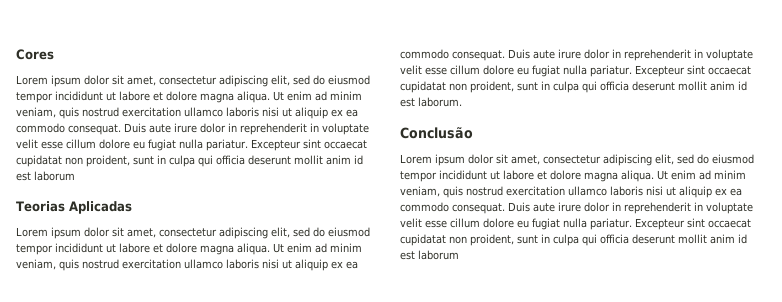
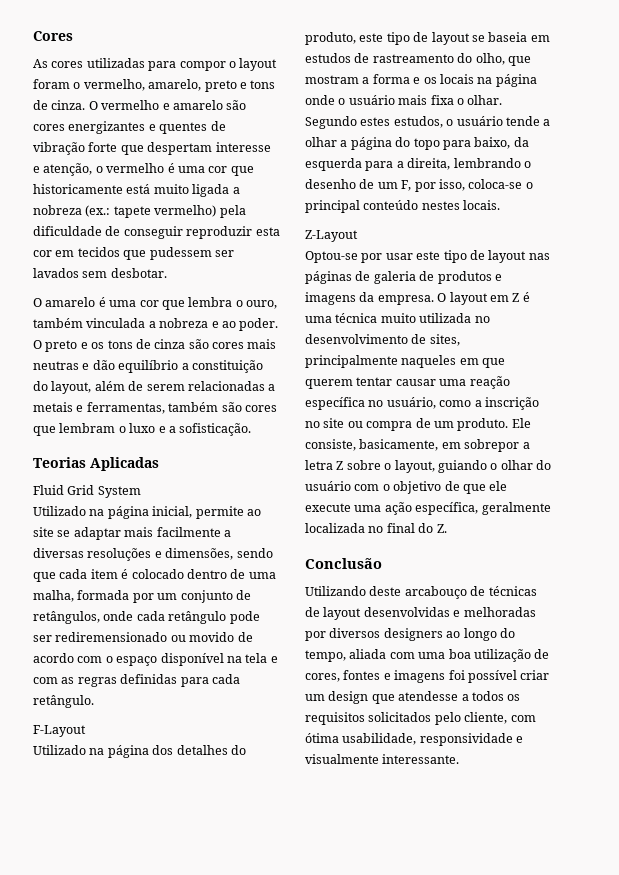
  Cores
- Lorem ipsum dolor sit amet, consectetur adipiscing elit, sed do eiusmod tempor incididunt ut labore et dolore magna aliqua. Ut enim ad minim veniam, quis nostrud exercitation ullamco laboris nisi ut aliquip ex ea commodo consequat. Duis aute irure dolor in reprehenderit in voluptate velit esse cillum dolore eu fugiat nulla pariatur. Excepteur sint occaecat cupidatat non proident, sunt in culpa qui officia deserunt mollit anim id est laborum
+ As cores utilizadas para compor o layout foram o vermelho, amarelo, preto e tons de cinza. O vermelho e amarelo são cores energizantes e quentes de vibração forte que despertam interesse e atenção, o vermelho é uma cor que historicamente está muito ligada a nobreza (ex.: tapete vermelho) pela dificuldade de conseguir reproduzir esta cor em tecidos que pudessem ser lavados sem desbotar.
+ O amarelo é uma cor que lembra o ouro, também vinculada a nobreza e ao poder. O preto e os tons de cinza são cores mais neutras e dão equilíbrio a constituição do layout, além de serem relacionadas a metais e ferramentas, também são cores que lembram o luxo e a sofisticação.
  Teorias Aplicadas
- Lorem ipsum dolor sit amet, consectetur adipiscing elit, sed do eiusmod tempor incididunt ut labore et dolore magna aliqua. Ut enim ad minim veniam, quis nostrud exercitation ullamco laboris nisi ut aliquip ex ea commodo consequat. Duis aute irure dolor in reprehenderit in voluptate velit esse cillum dolore eu fugiat nulla pariatur. Excepteur sint occaecat cupidatat non proident, sunt in culpa qui officia deserunt mollit anim id est laborum.
+ Fluid Grid System
+ Utilizado na página inicial, permite ao site se adaptar mais facilmente a diversas resoluções e dimensões, sendo que cada item é colocado dentro de uma malha, formada por um conjunto de retângulos, onde cada retângulo pode ser rediremensionado ou movido de acordo com o espaço disponível na tela e com as regras definidas para cada retângulo.
+ F-Layout
+ Utilizado na página dos detalhes do produto, este tipo de layout se baseia em estudos de rastreamento do olho, que mostram a forma e os locais na página onde o usuário mais fixa o olhar. Segundo estes estudos, o usuário tende a olhar a página do topo para baixo, da esquerda para a direita, lembrando o desenho de um F, por isso, coloca-se o principal conteúdo nestes locais.
+ Z-Layout
+ Optou-se por usar este tipo de layout nas páginas de galeria de produtos e imagens da empresa. O layout em Z é uma técnica muito utilizada no desenvolvimento de sites, principalmente naqueles em que querem tentar causar uma reação específica no usuário, como a inscrição no site ou compra de um produto. Ele consiste, basicamente, em sobrepor a letra Z sobre o layout, guiando o olhar do usuário com o objetivo de que ele execute uma ação específica, geralmente localizada no final do Z.
  Conclusão
- Lorem ipsum dolor sit amet, consectetur adipiscing elit, sed do eiusmod tempor incididunt ut labore et dolore magna aliqua. Ut enim ad minim veniam, quis nostrud exercitation ullamco laboris nisi ut aliquip ex ea commodo consequat. Duis aute irure dolor in reprehenderit in voluptate velit esse cillum dolore eu fugiat nulla pariatur. Excepteur sint occaecat cupidatat non proident, sunt in culpa qui officia deserunt mollit anim id est laborum
+ Utilizando deste arcabouço de técnicas de layout desenvolvidas e melhoradas por diversos designers ao longo do tempo, aliada com uma boa utilização de cores, fontes e imagens foi possível criar um design que atendesse a todos os requisitos solicitados pelo cliente, com ótima usabilidade, responsividade e visualmente interessante.

